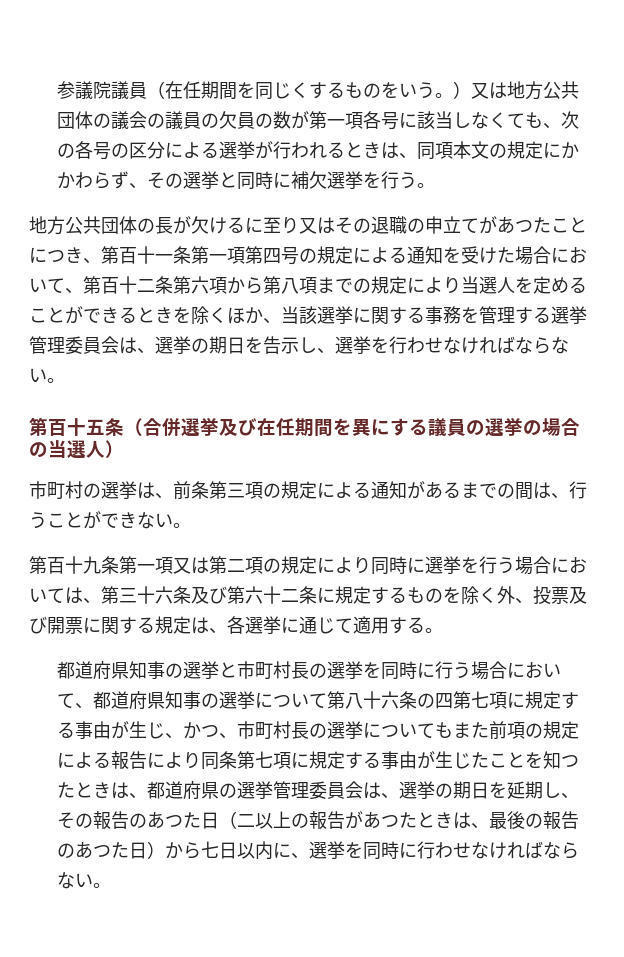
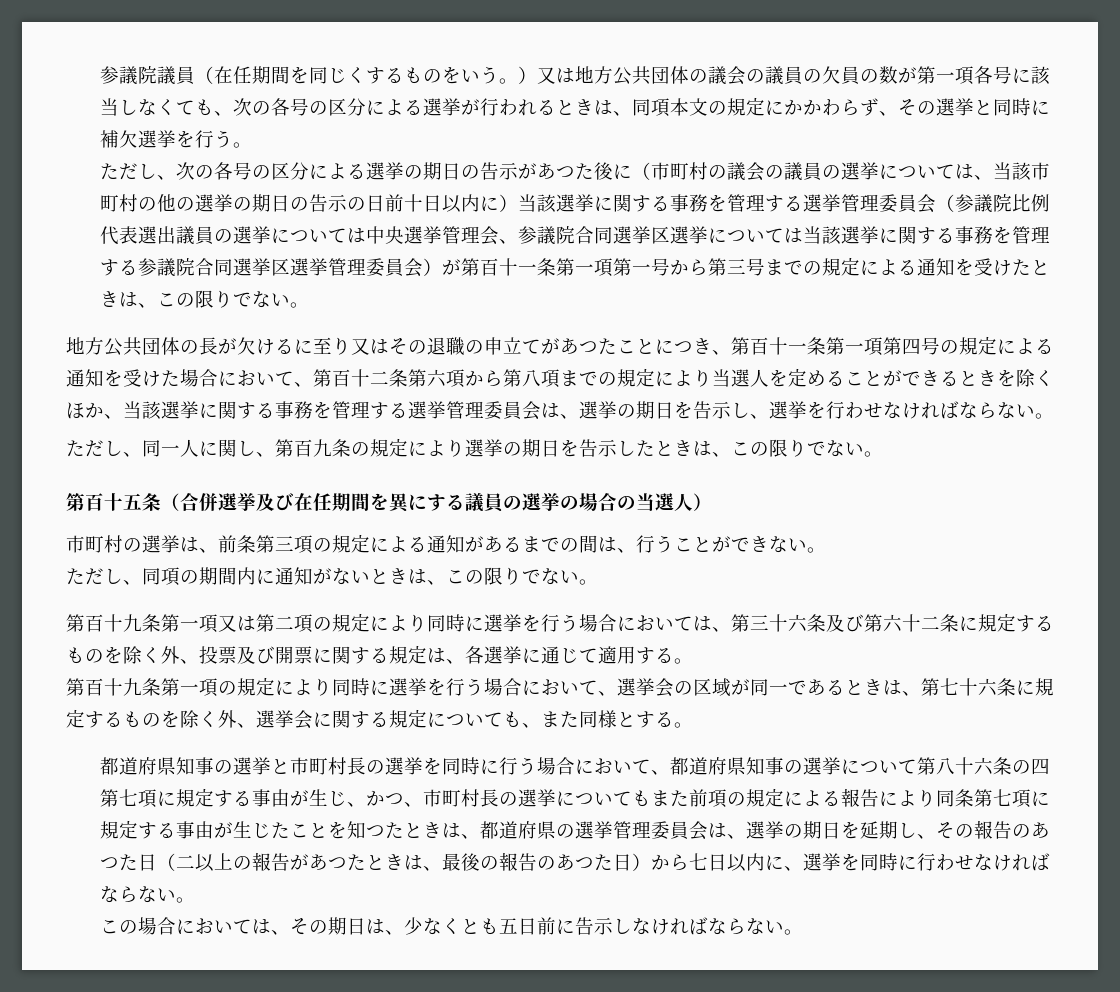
+ ただし、次の各号の区分による選挙の期日の告示があつた後に（市町村の議会の議員の選挙については、当該市町村の他の選挙の期日の告示の日前十日以内に）当該選挙に関する事務を管理する選挙管理委員会（参議院比例代表選出議員の選挙については中央選挙管理会、参議院合同選挙区選挙については当該選挙に関する事務を管理する参議院合同選挙区選挙管理委員会）が第百十一条第一項第一号から第三号までの規定による通知を受けたときは、この限りでない。
+ ただし、同一人に関し、第百九条の規定により選挙の期日を告示したときは、この限りでない。
+ ただし、同項の期間内に通知がないときは、この限りでない。
+ 第百十九条第一項の規定により同時に選挙を行う場合において、選挙会の区域が同一であるときは、第七十六条に規定するものを除く外、選挙会に関する規定についても、また同様とする。
+ この場合においては、その期日は、少なくとも五日前に告示しなければならない。

